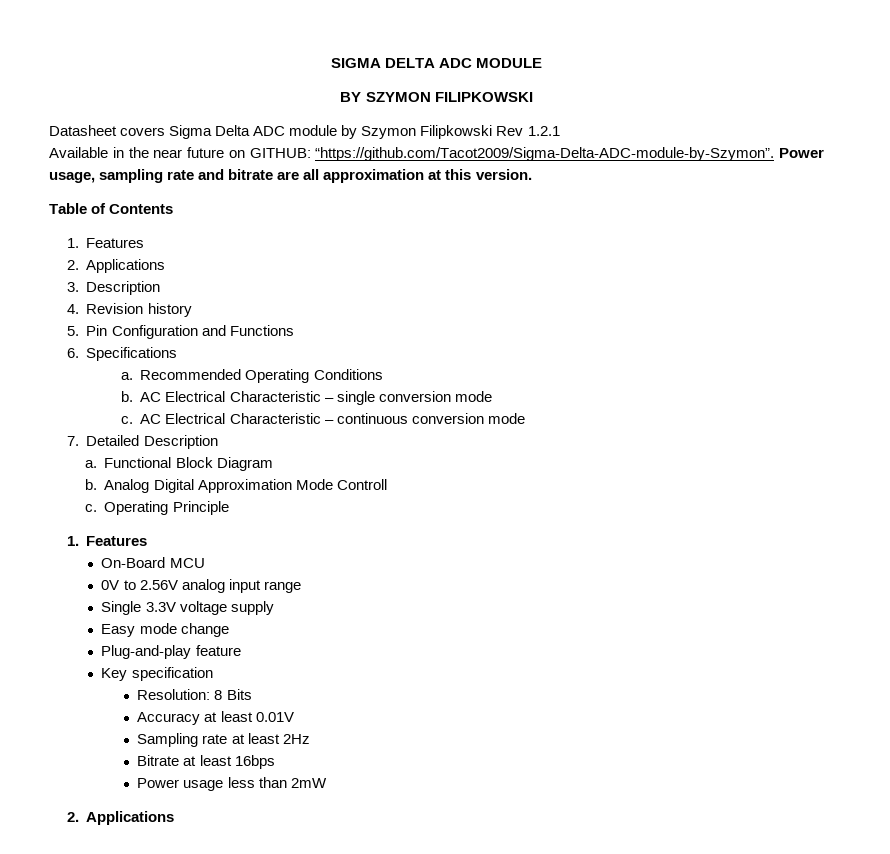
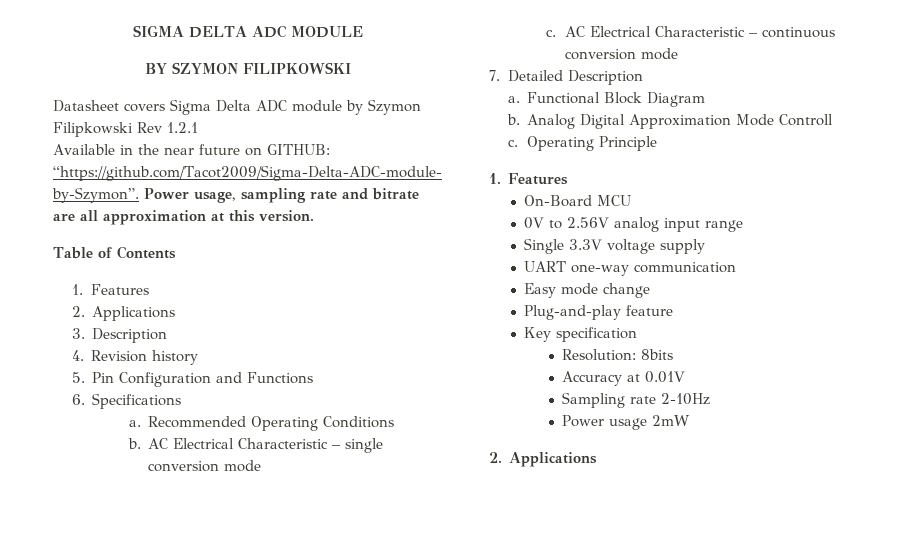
+ UART one-way communication
- Resolution: 8 Bits
+ Resolution: 8bits
- Accuracy at least 0.01V
+ Accuracy at 0.01V
- Sampling rate at least 2Hz
- Bitrate at least 16bps
+ Sampling rate 2-10Hz
- Power usage less than 2mW
+ Power usage 2mW

